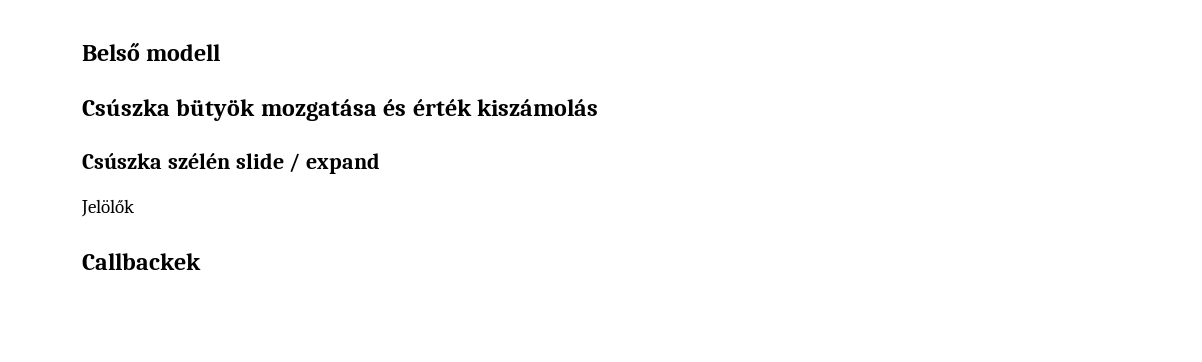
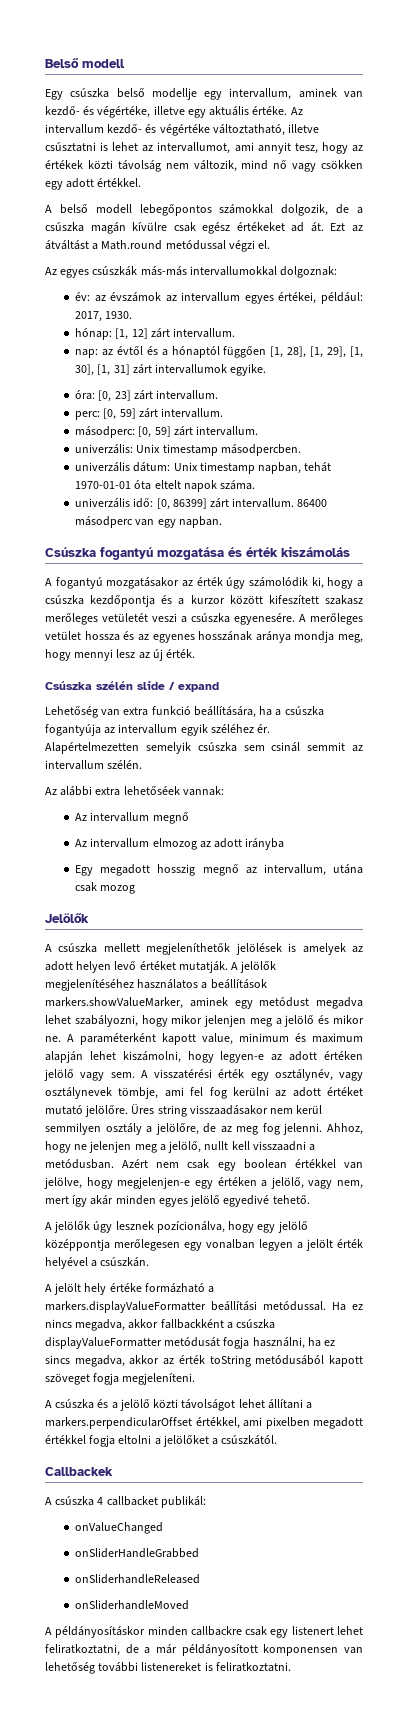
- Csúszka bütyök mozgatása és érték kiszámolás
+ Egy csúszka belső modellje egy intervallum, aminek van kezdő- és végértéke, illetve egy aktuális értéke. Az intervallum kezdő- és végértéke változtatható, illetve csúsztatni is lehet az intervallumot, ami annyit tesz, hogy az értékek közti távolság nem változik, mind nő vagy csökken egy adott értékkel.
+ A belső modell lebegőpontos számokkal dolgozik, de a csúszka magán kívülre csak egész értékeket ad át. Ezt az átváltást a Math.round metódussal végzi el.
+ Az egyes csúszkák más-más intervallumokkal dolgoznak:
+ év: az évszámok az intervallum egyes értékei, például: 2017, 1930.
+ hónap: [1, 12] zárt intervallum.
+ nap: az évtől és a hónaptól függően [1, 28], [1, 29], [1, 30], [1, 31] zárt intervallumok egyike.
+ óra: [0, 23] zárt intervallum.
+ perc: [0, 59] zárt intervallum.
+ másodperc: [0, 59] zárt intervallum.
+ univerzális: Unix timestamp másodpercben.
+ univerzális dátum: Unix timestamp napban, tehát 1970-01-01 óta eltelt napok száma.
+ univerzális idő: [0, 86399] zárt intervallum. 86400 másodperc van egy napban.
+ Csúszka fogantyú mozgatása és érték kiszámolás
+ A fogantyú mozgatásakor az érték úgy számolódik ki, hogy a csúszka kezdőpontja és a kurzor között kifeszített szakasz merőleges vetületét veszi a csúszka egyenesére. A merőleges vetület hossza és az egyenes hosszának aránya mondja meg, hogy mennyi lesz az új érték.
+ Lehetőség van extra funkció beállítására, ha a csúszka fogantyúja az intervallum egyik széléhez ér. Alapértelmezetten semelyik csúszka sem csinál semmit az intervallum szélén.
+ Az alábbi extra lehetőséek vannak:
+ Az intervallum megnő
+ Az intervallum elmozog az adott irányba
+ Egy megadott hosszig megnő az intervallum, utána csak mozog
  Jelölők
+ A csúszka mellett megjeleníthetők jelölések is amelyek az adott helyen levő értéket mutatják. A jelölők megjelenítéséhez használatos a beállítások markers.showValueMarker, aminek egy metódust megadva lehet szabályozni, hogy mikor jelenjen meg a jelölő és mikor ne. A paraméterként kapott value, minimum és maximum alapján lehet kiszámolni, hogy legyen-e az adott értéken jelölő vagy sem. A visszatérési érték egy osztálynév, vagy osztálynevek tömbje, ami fel fog kerülni az adott értéket mutató jelölőre. Üres string visszaadásakor nem kerül semmilyen osztály a jelölőre, de az meg fog jelenni. Ahhoz, hogy ne jelenjen meg a jelölő, nullt kell visszaadni a metódusban. Azért nem csak egy boolean értékkel van jelölve, hogy megjelenjen-e egy értéken a jelölő, vagy nem, mert így akár minden egyes jelölő egyedivé tehető.
+ A jelölők úgy lesznek pozícionálva, hogy egy jelölő középpontja merőlegesen egy vonalban legyen a jelölt érték helyével a csúszkán.
+ A jelölt hely értéke formázható a markers.displayValueFormatter beállítási metódussal. Ha ez nincs megadva, akkor fallbackként a csúszka displayValueFormatter metódusát fogja használni, ha ez sincs megadva, akkor az érték toString metódusából kapott szöveget fogja megjeleníteni.
+ A csúszka és a jelölő közti távolságot lehet állítani a markers.perpendicularOffset értékkel, ami pixelben megadott értékkel fogja eltolni a jelölőket a csúszkától.
  Callbackek
+ A csúszka 4 callbacket publikál:
+ onValueChanged
+ onSliderHandleGrabbed
+ onSliderhandleReleased
+ onSliderhandleMoved
+ A példányosításkor minden callbackre csak egy listenert lehet feliratkoztatni, de a már példányosított komponensen van lehetőség további listenereket is feliratkoztatni.

